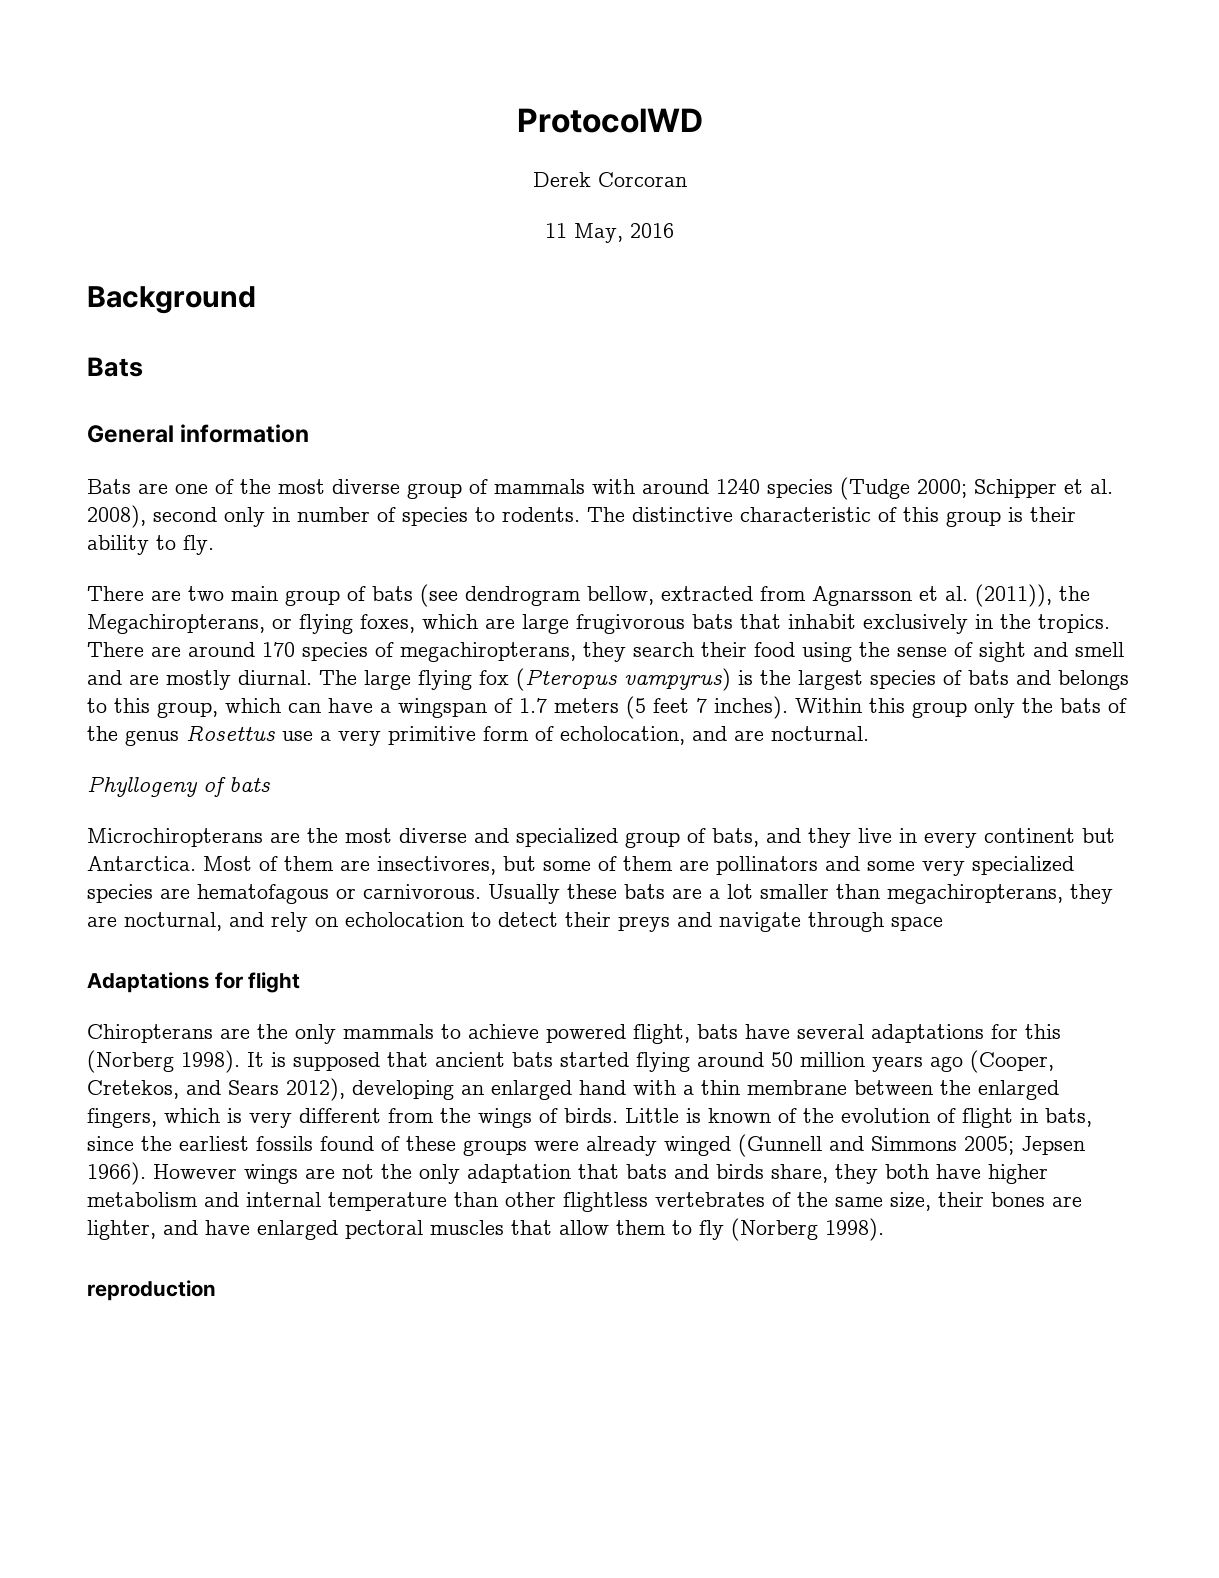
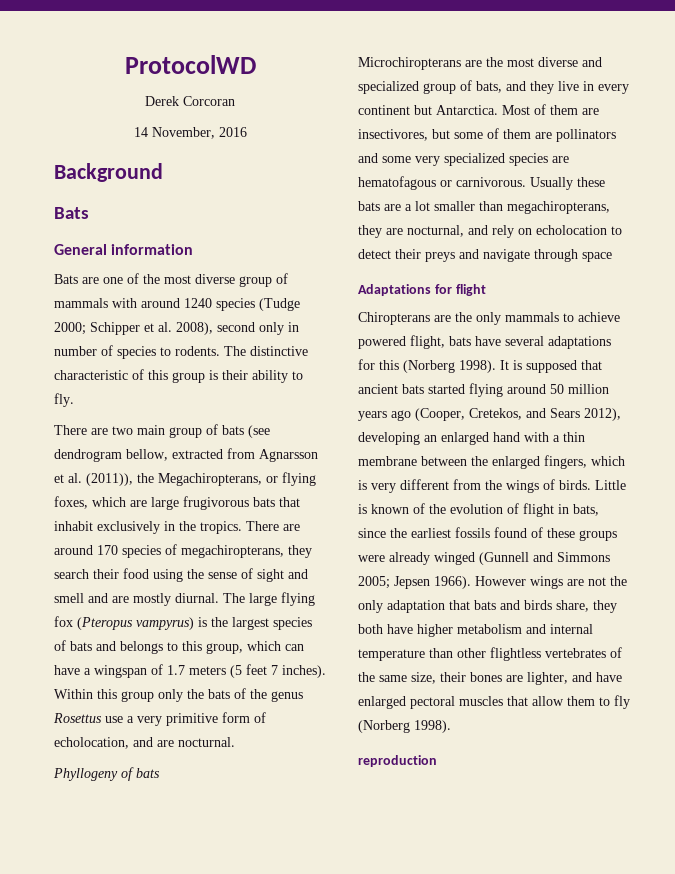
- 11 May, 2016
+ 14 November, 2016

